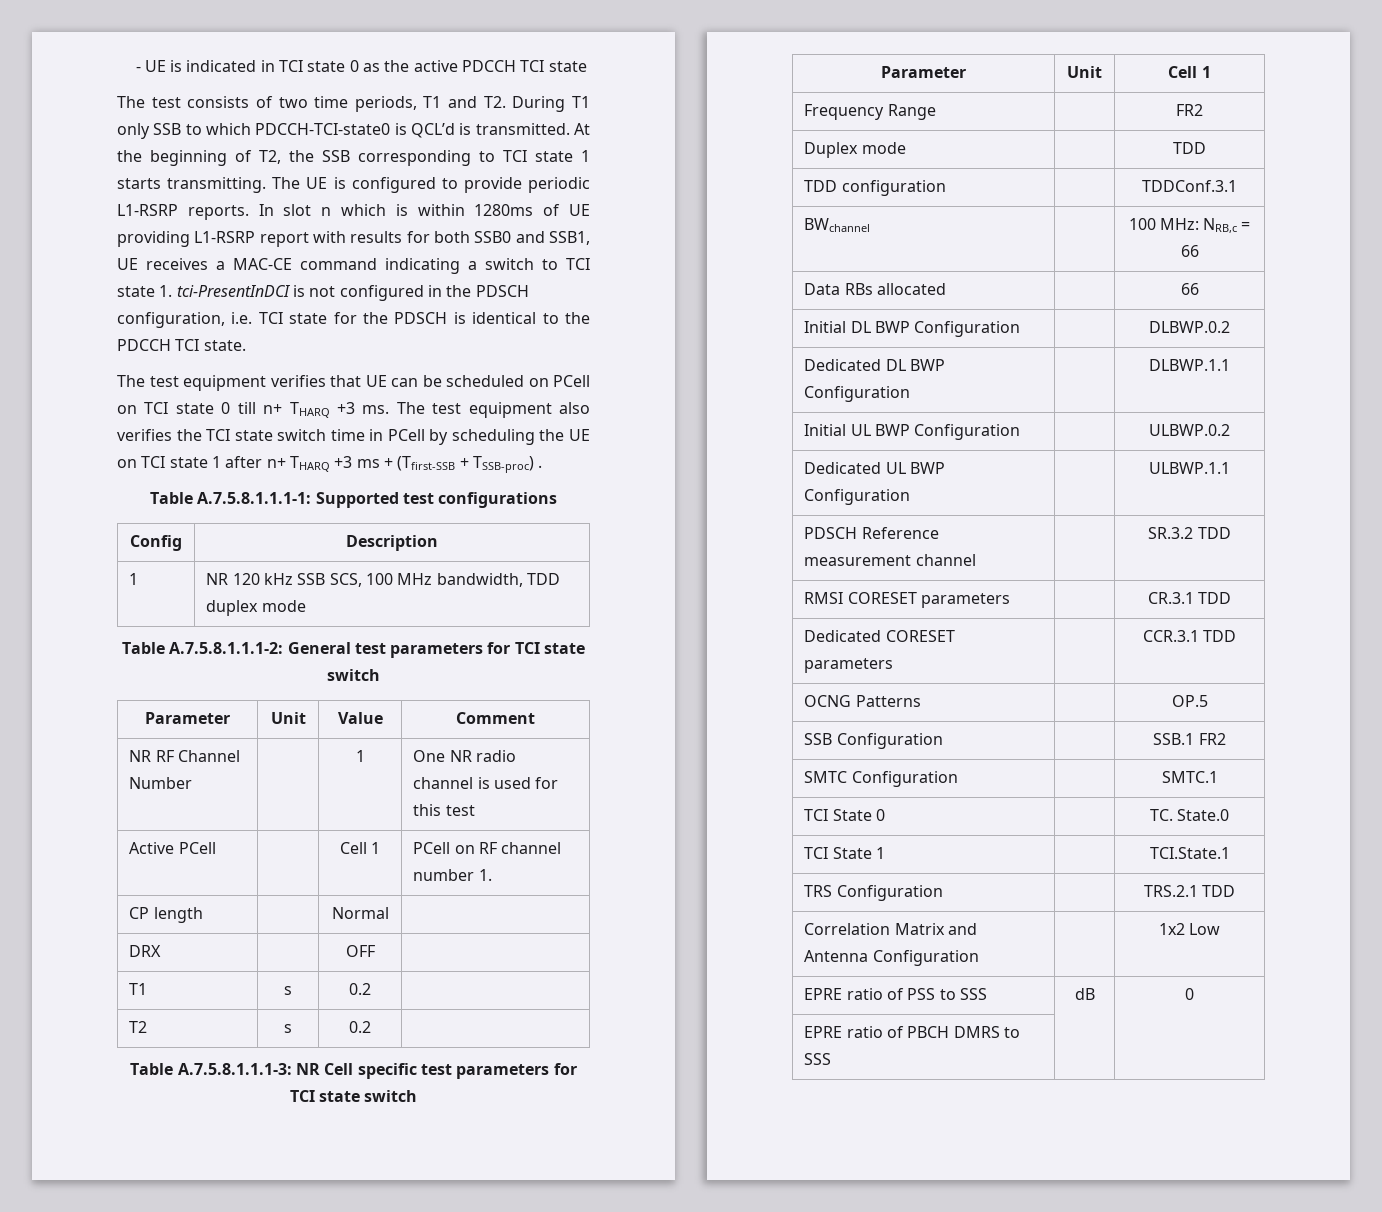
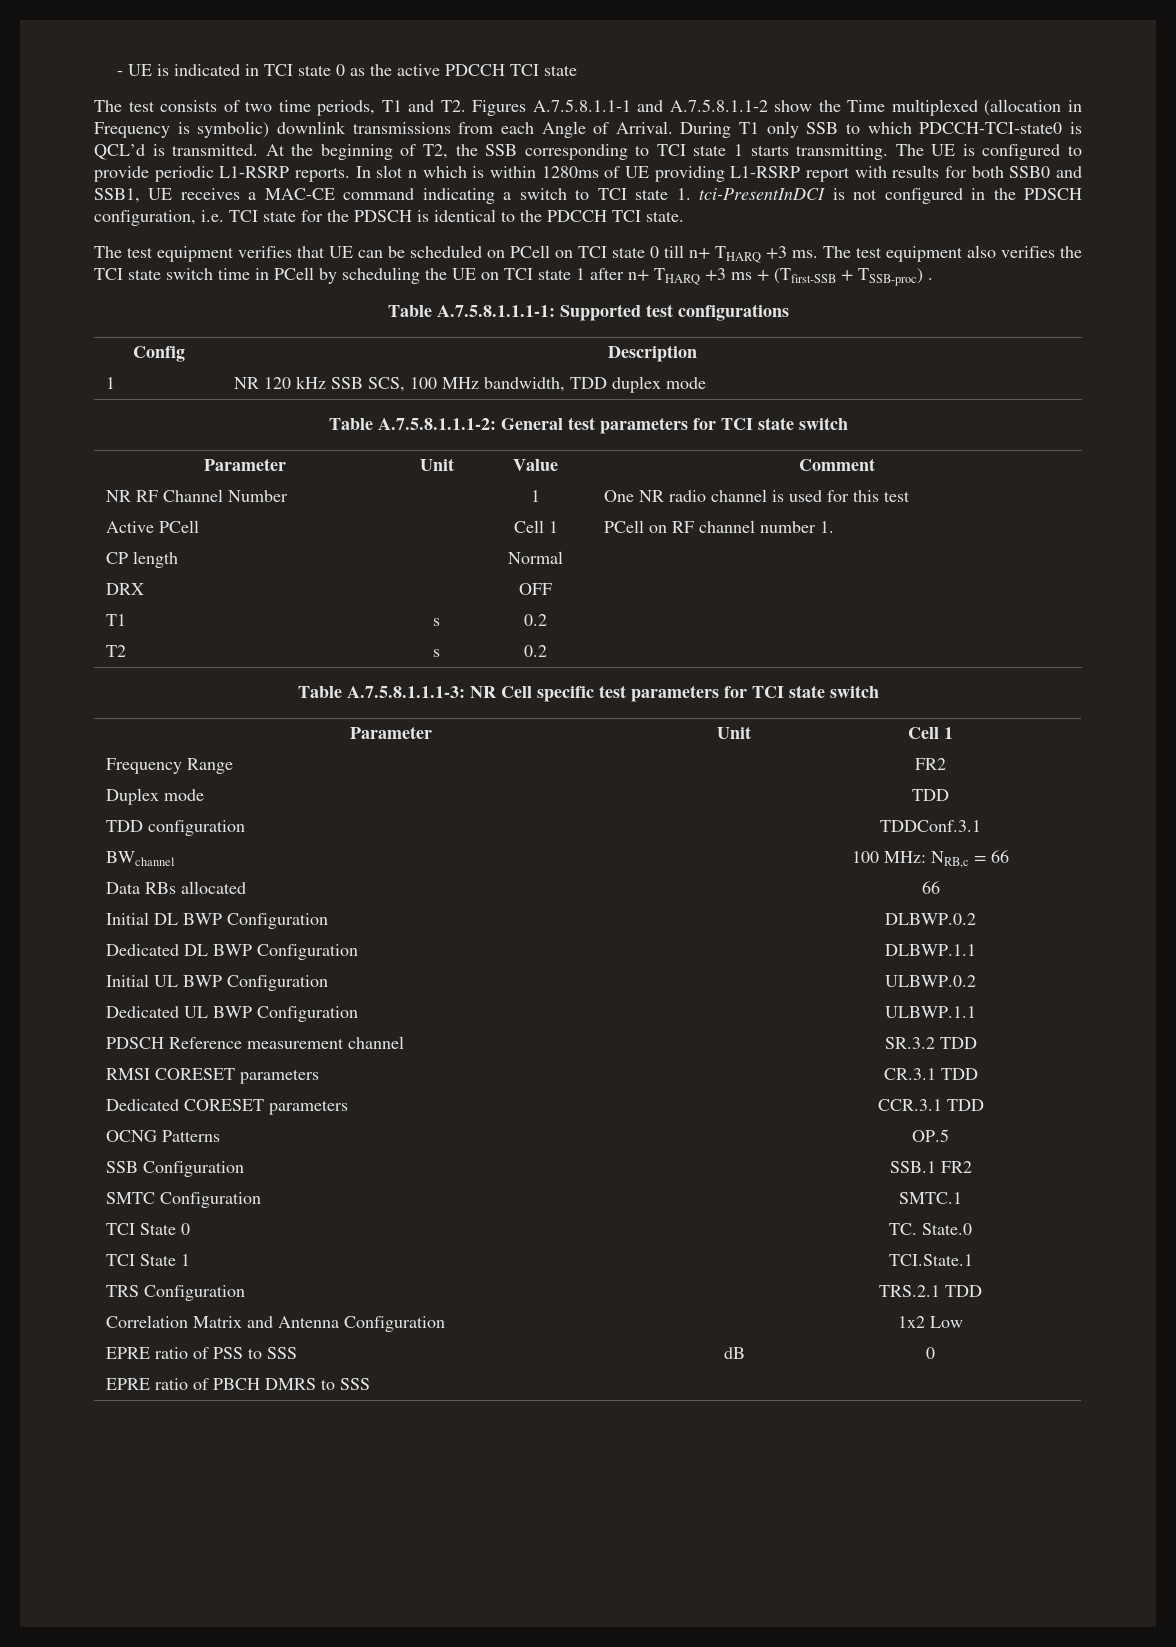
- The test consists of two time periods, T1 and T2. During T1 only SSB to which PDCCH-TCI-state0 is QCL’d is transmitted.
+ The test consists of two time periods, T1 and T2. Figures A.7.5.8.1.1-1 and A.7.5.8.1.1-2 show the Time multiplexed (allocation in Frequency is symbolic) downlink transmissions from each Angle of Arrival. During T1 only SSB to which PDCCH-TCI-state0 is QCL’d is transmitted.

